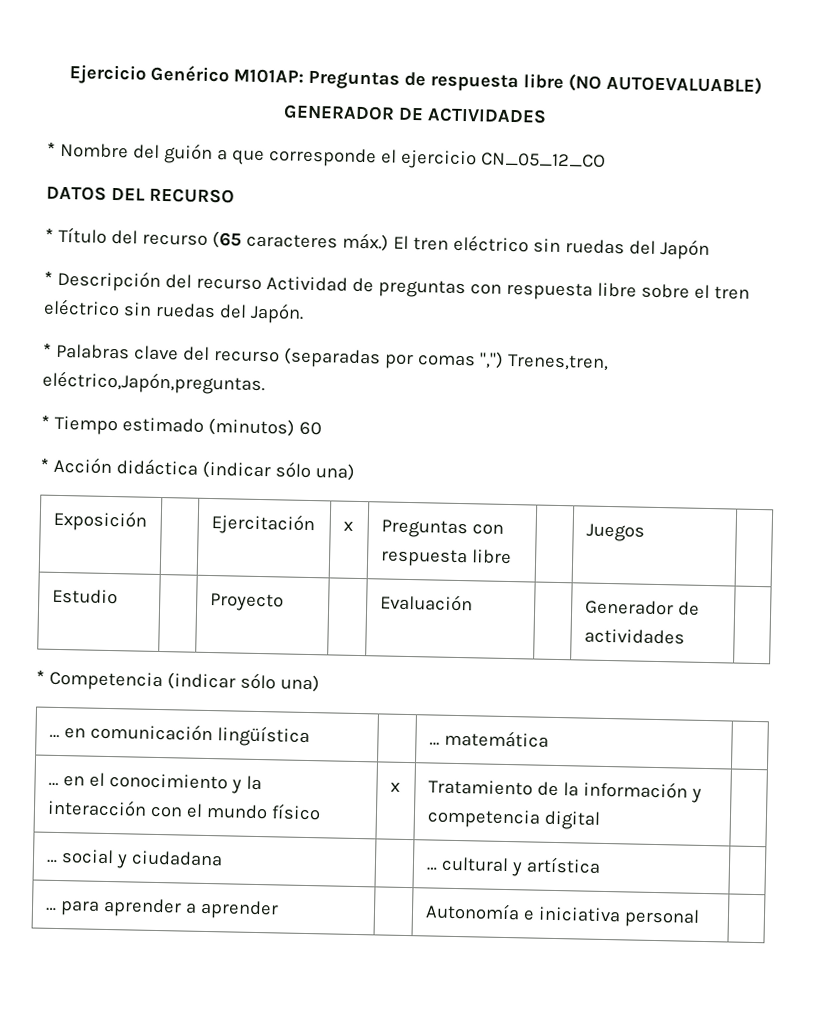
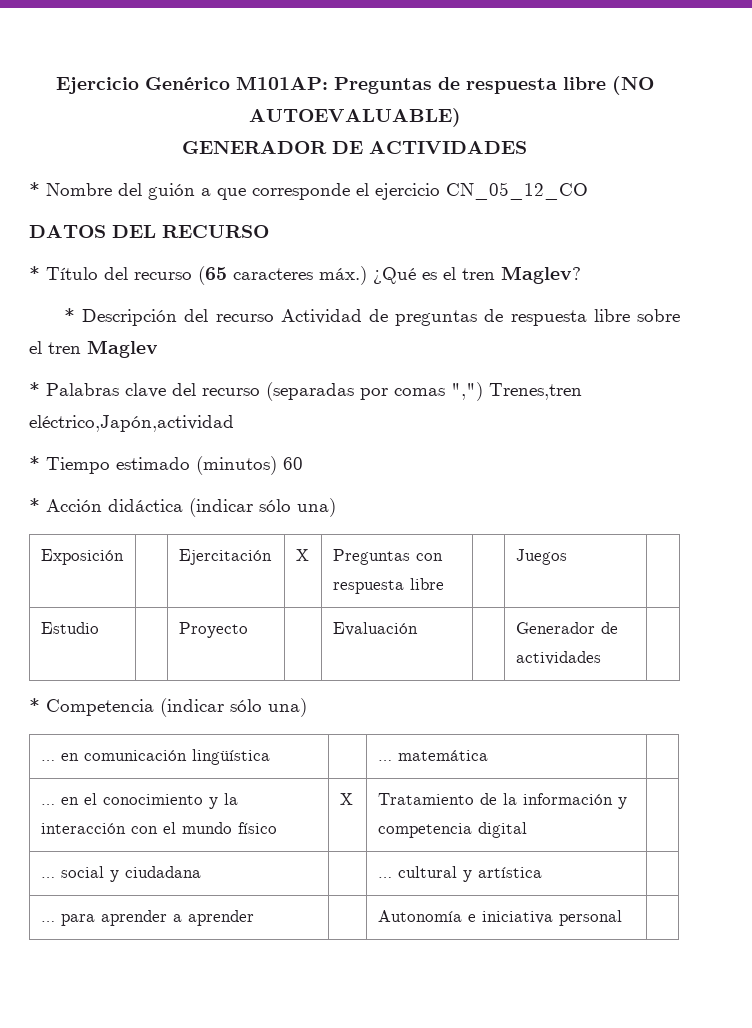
- El tren eléctrico sin ruedas del Japón
+ ¿Qué es el tren Maglev?
- * Descripción del recurso Actividad de preguntas con respuesta libre sobre el tren eléctrico sin ruedas del Japón.
+ * Descripción del recurso Actividad de preguntas de respuesta libre sobre el tren Maglev
- * Palabras clave del recurso (separadas por comas ",") Trenes,tren, eléctrico,Japón,preguntas.
+ * Palabras clave del recurso (separadas por comas ",") Trenes,tren eléctrico,Japón,actividad
- Exposición | | Ejercitación | x | Preguntas con respuesta libre | | Juegos |
+ Exposición | | Ejercitación | X | Preguntas con respuesta libre | | Juegos |
- … en el conocimiento y la interacción con el mundo físico | x | Tratamiento de la información y competencia digital |
+ … en el conocimiento y la interacción con el mundo físico | X | Tratamiento de la información y competencia digital |

